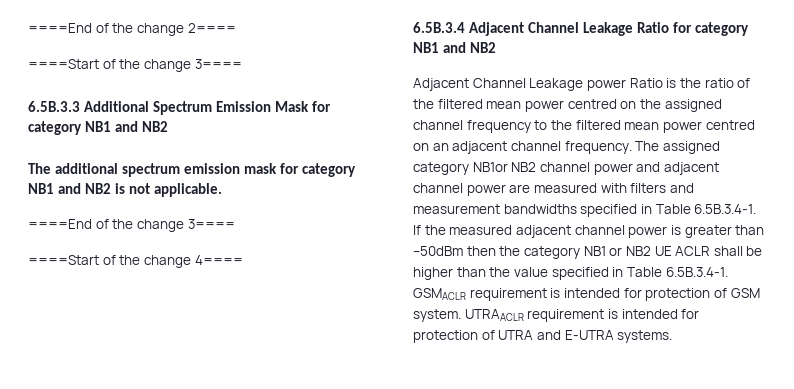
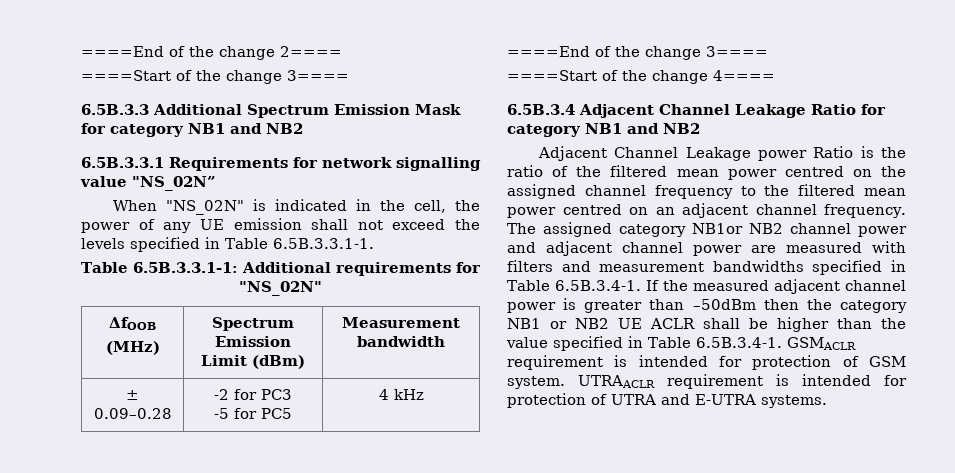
- The additional spectrum emission mask for category NB1 and NB2 is not applicable.
+ 6.5B.3.3.1 Requirements for network signalling value "NS_02N”
+ When "NS_02N" is indicated in the cell, the power of any UE emission shall not exceed the levels specified in Table 6.5B.3.3.1-1.
+ Table 6.5B.3.3.1-1: Additional requirements for "NS_02N"
+ ΔfOOB
+ (MHz) | Spectrum Emission Limit (dBm) | Measurement bandwidth
+ ± 0.09–0.28 | -2 for PC3
+ -5 for PC5 | 4 kHz

